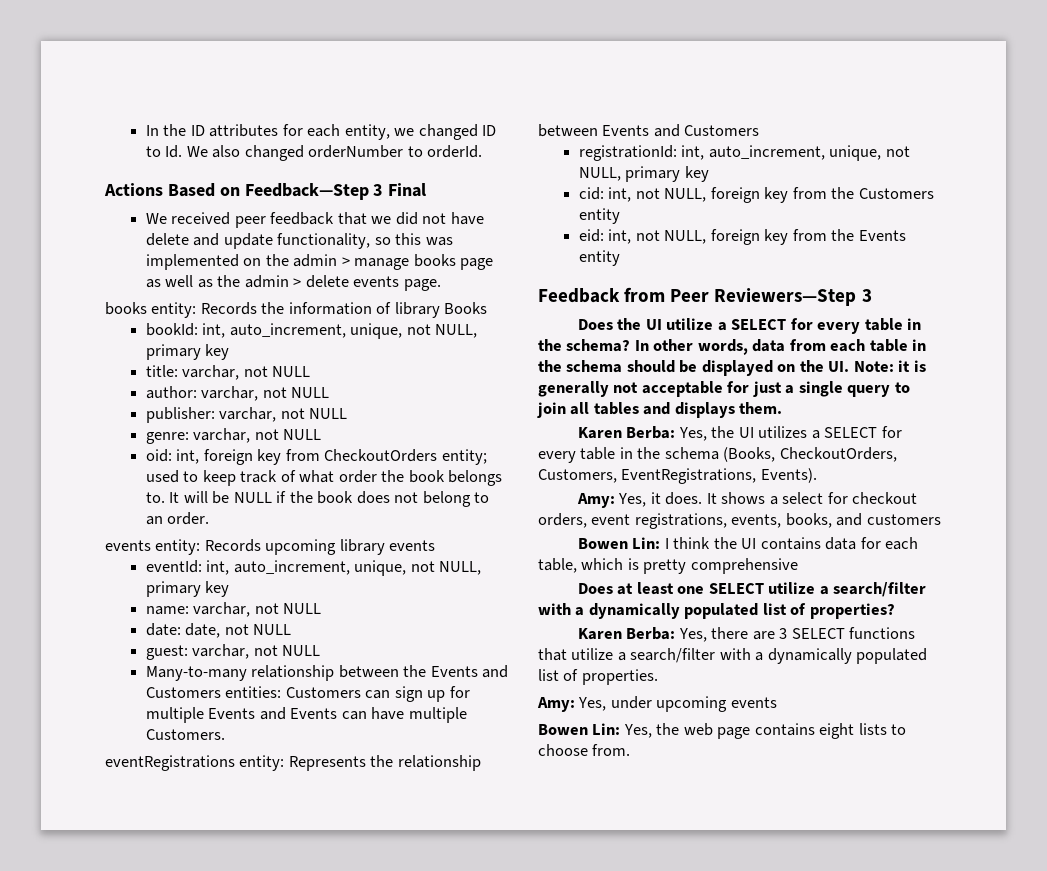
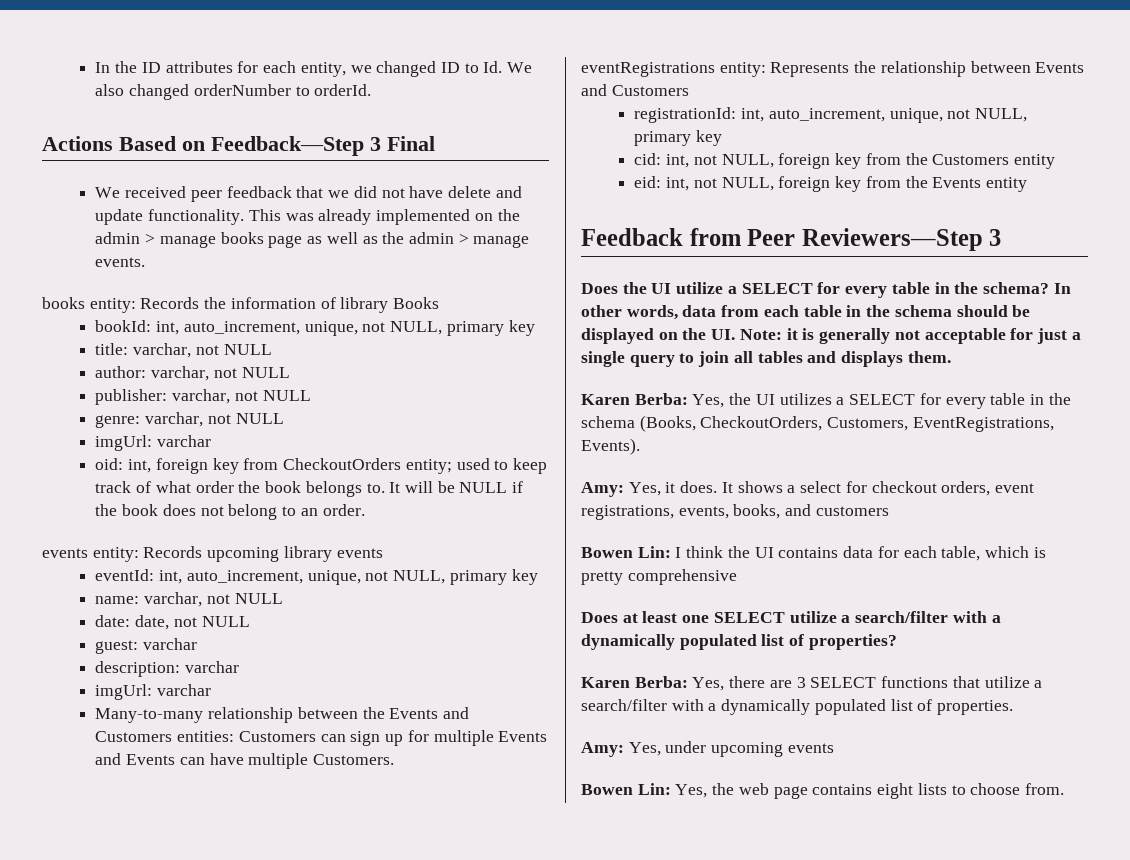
- We received peer feedback that we did not have delete and update functionality, so this was implemented on the admin > manage books page as well as the admin > delete events page.
+ We received peer feedback that we did not have delete and update functionality. This was already implemented on the admin > manage books page as well as the admin > manage events.
  genre: varchar, not NULL
+ imgUrl: varchar
- guest: varchar, not NULL
+ guest: varchar
+ description: varchar
+ imgUrl: varchar

